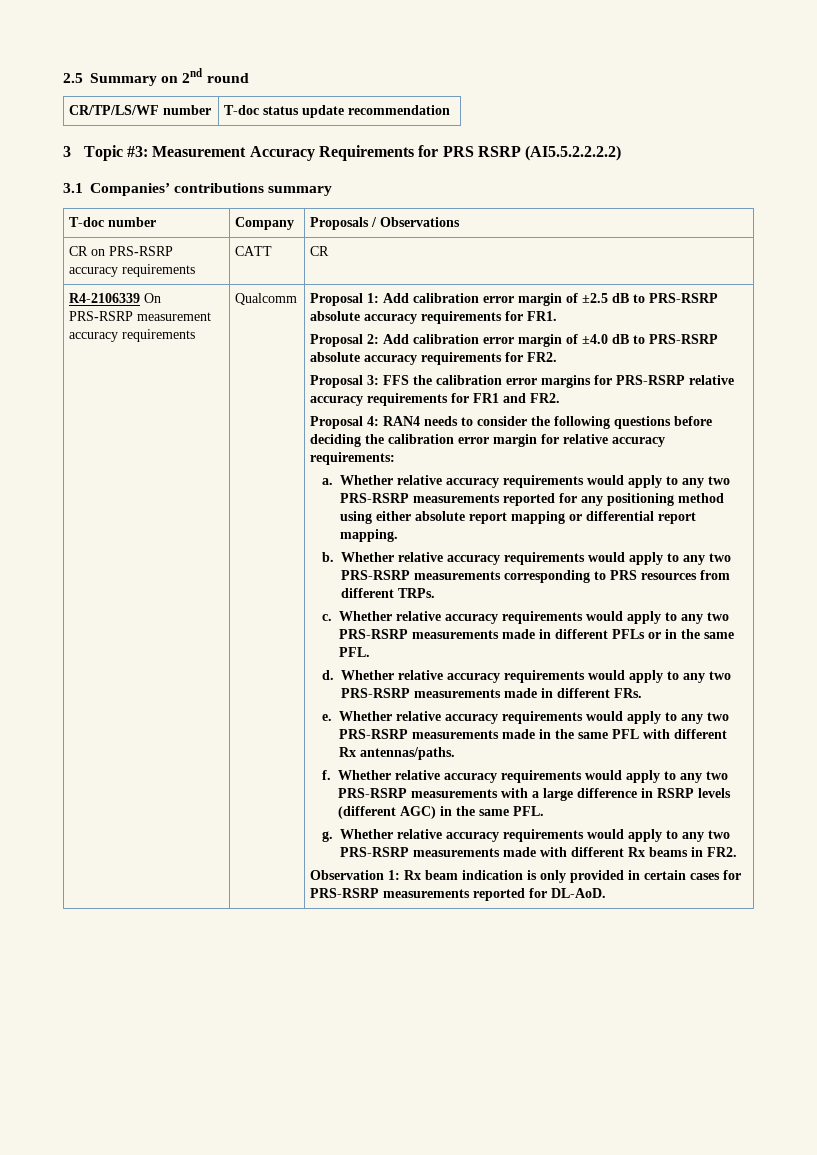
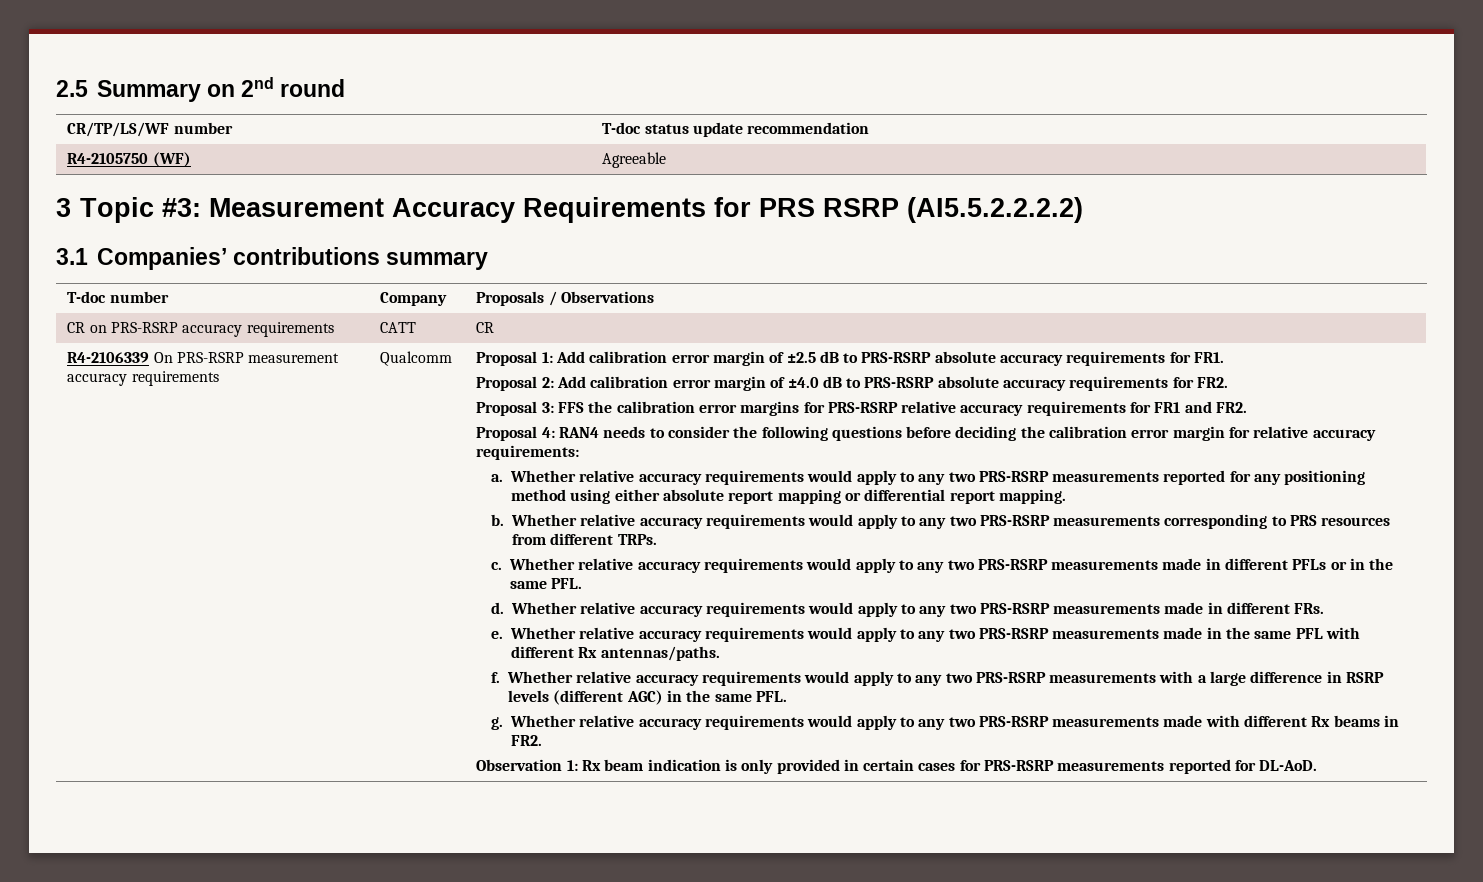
+ R4-2105750 (WF) | Agreeable

